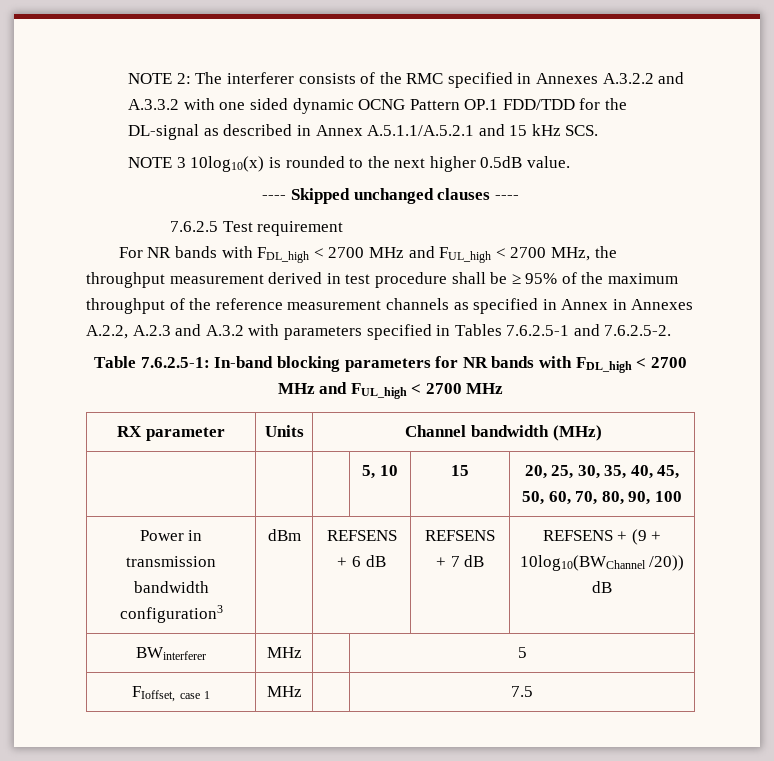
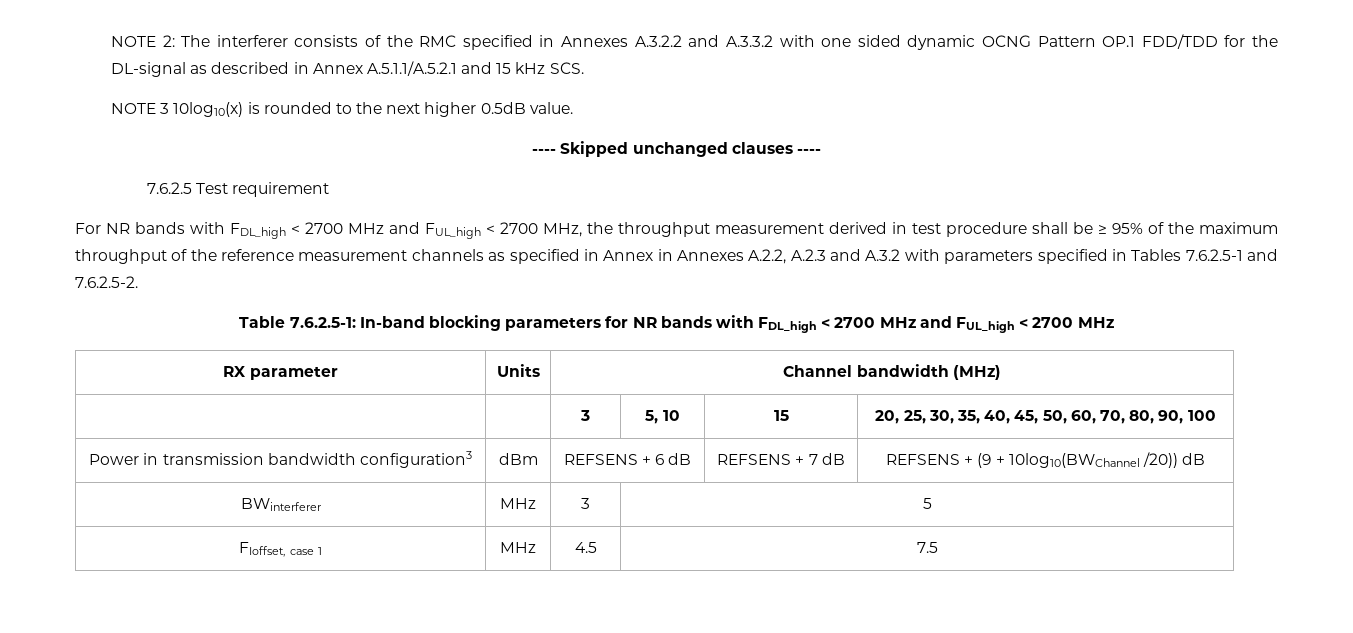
- | | | 5, 10 | 15 | 20, 25, 30, 35, 40, 45, 50, 60, 70, 80, 90, 100
+ | | 3 | 5, 10 | 15 | 20, 25, 30, 35, 40, 45, 50, 60, 70, 80, 90, 100
- BWinterferer | MHz | | 5
+ BWinterferer | MHz | 3 | 5
- FIoffset, case 1 | MHz | | 7.5
+ FIoffset, case 1 | MHz | 4.5 | 7.5

